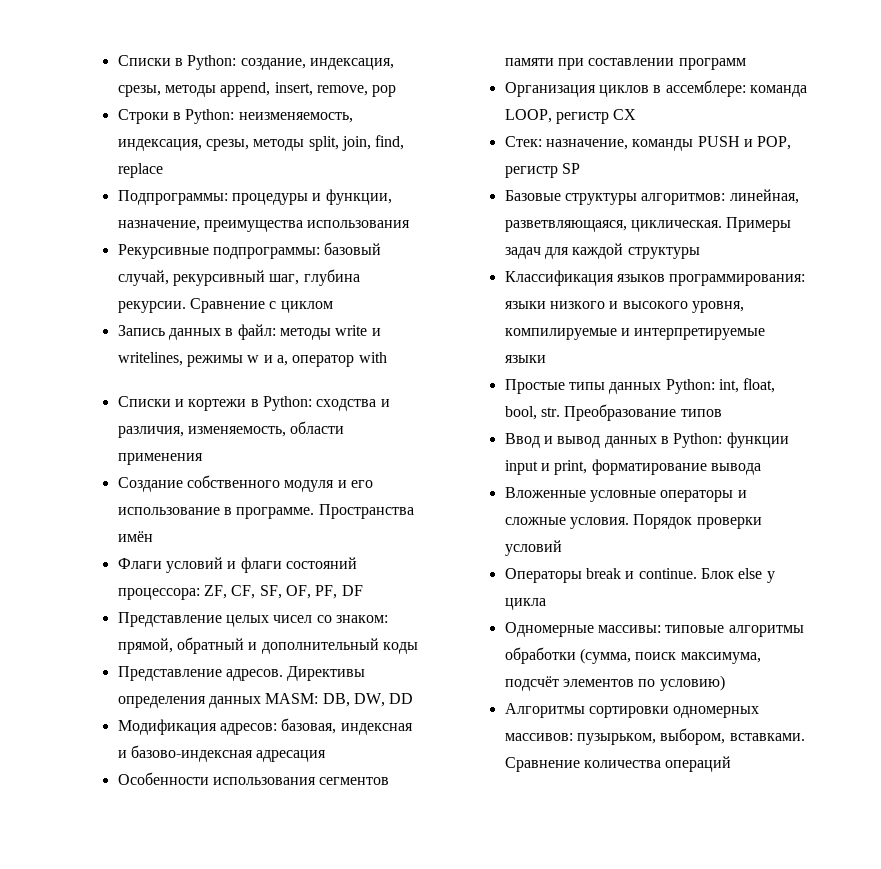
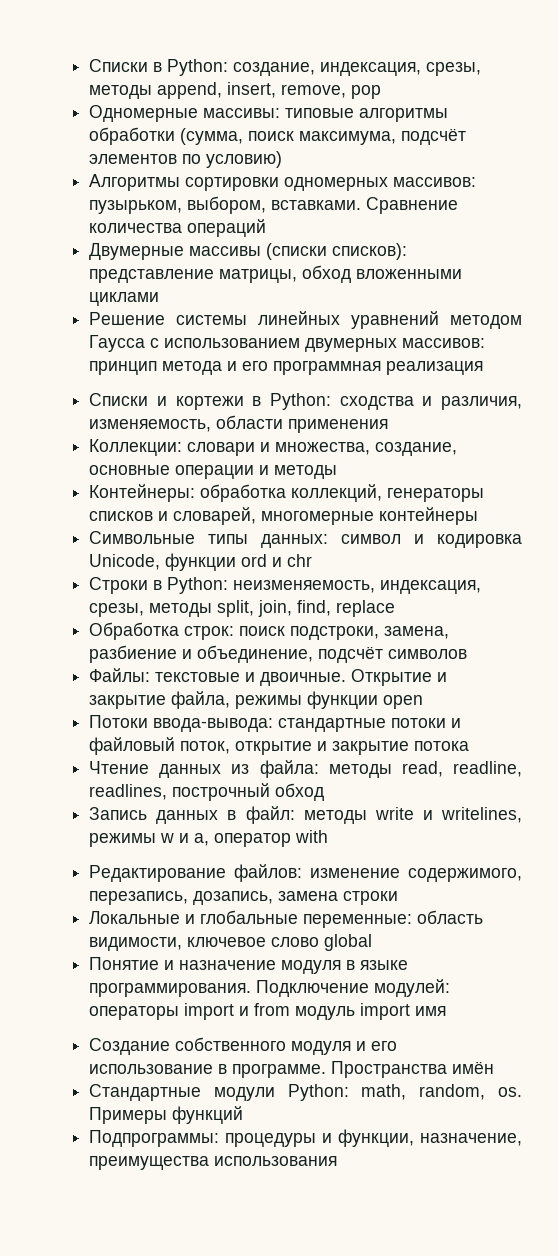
- Строки в Python: неизменяемость, индексация, срезы, методы split, join, find, replace
- Подпрограммы: процедуры и функции, назначение, преимущества использования
- Рекурсивные подпрограммы: базовый случай, рекурсивный шаг, глубина рекурсии. Сравнение с циклом
- Запись данных в файл: методы write и writelines, режимы w и a, оператор with
- Списки и кортежи в Python: сходства и различия, изменяемость, области применения
- Создание собственного модуля и его использование в программе. Пространства имён
- Флаги условий и флаги состояний процессора: ZF, CF, SF, OF, PF, DF
- Представление целых чисел со знаком: прямой, обратный и дополнительный коды
- Представление адресов. Директивы определения данных MASM: DB, DW, DD
- Модификация адресов: базовая, индексная и базово-индексная адресация
- Особенности использования сегментов памяти при составлении программ
- Организация циклов в ассемблере: команда LOOP, регистр CX
- Стек: назначение, команды PUSH и POP, регистр SP
- Базовые структуры алгоритмов: линейная, разветвляющаяся, циклическая. Примеры задач для каждой структуры
- Классификация языков программирования: языки низкого и высокого уровня, компилируемые и интерпретируемые языки
- Простые типы данных Python: int, float, bool, str. Преобразование типов
- Ввод и вывод данных в Python: функции input и print, форматирование вывода
- Вложенные условные операторы и сложные условия. Порядок проверки условий
- Операторы break и continue. Блок else у цикла
+ Двумерные массивы (списки списков): представление матрицы, обход вложенными циклами
+ Решение системы линейных уравнений методом Гаусса с использованием двумерных массивов: принцип метода и его программная реализация
+ Списки и кортежи в Python: сходства и различия, изменяемость, области применения
+ Коллекции: словари и множества, создание, основные операции и методы
+ Контейнеры: обработка коллекций, генераторы списков и словарей, многомерные контейнеры
+ Символьные типы данных: символ и кодировка Unicode, функции ord и chr
+ Строки в Python: неизменяемость, индексация, срезы, методы split, join, find, replace
+ Обработка строк: поиск подстроки, замена, разбиение и объединение, подсчёт символов
+ Файлы: текстовые и двоичные. Открытие и закрытие файла, режимы функции open
+ Потоки ввода-вывода: стандартные потоки и файловый поток, открытие и закрытие потока
+ Чтение данных из файла: методы read, readline, readlines, построчный обход
+ Запись данных в файл: методы write и writelines, режимы w и a, оператор with
+ Редактирование файлов: изменение содержимого, перезапись, дозапись, замена строки
+ Локальные и глобальные переменные: область видимости, ключевое слово global
+ Понятие и назначение модуля в языке программирования. Подключение модулей: операторы import и from модуль import имя
+ Создание собственного модуля и его использование в программе. Пространства имён
+ Стандартные модули Python: math, random, os. Примеры функций
+ Подпрограммы: процедуры и функции, назначение, преимущества использования

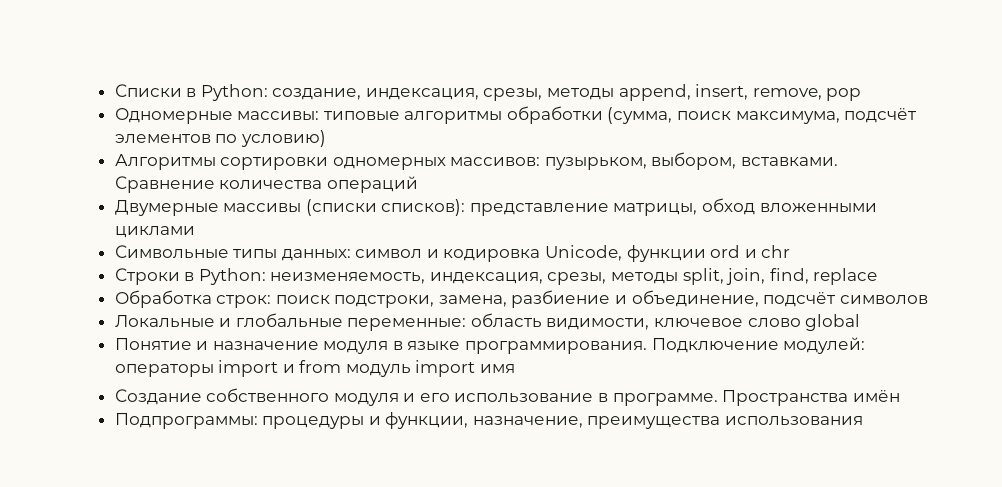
- Решение системы линейных уравнений методом Гаусса с использованием двумерных массивов: принцип метода и его программная реализация
- Списки и кортежи в Python: сходства и различия, изменяемость, области применения
- Коллекции: словари и множества, создание, основные операции и методы
- Контейнеры: обработка коллекций, генераторы списков и словарей, многомерные контейнеры
- Файлы: текстовые и двоичные. Открытие и закрытие файла, режимы функции open
- Потоки ввода-вывода: стандартные потоки и файловый поток, открытие и закрытие потока
- Чтение данных из файла: методы read, readline, readlines, построчный обход
- Запись данных в файл: методы write и writelines, режимы w и a, оператор with
- Редактирование файлов: изменение содержимого, перезапись, дозапись, замена строки
- Стандартные модули Python: math, random, os. Примеры функций

